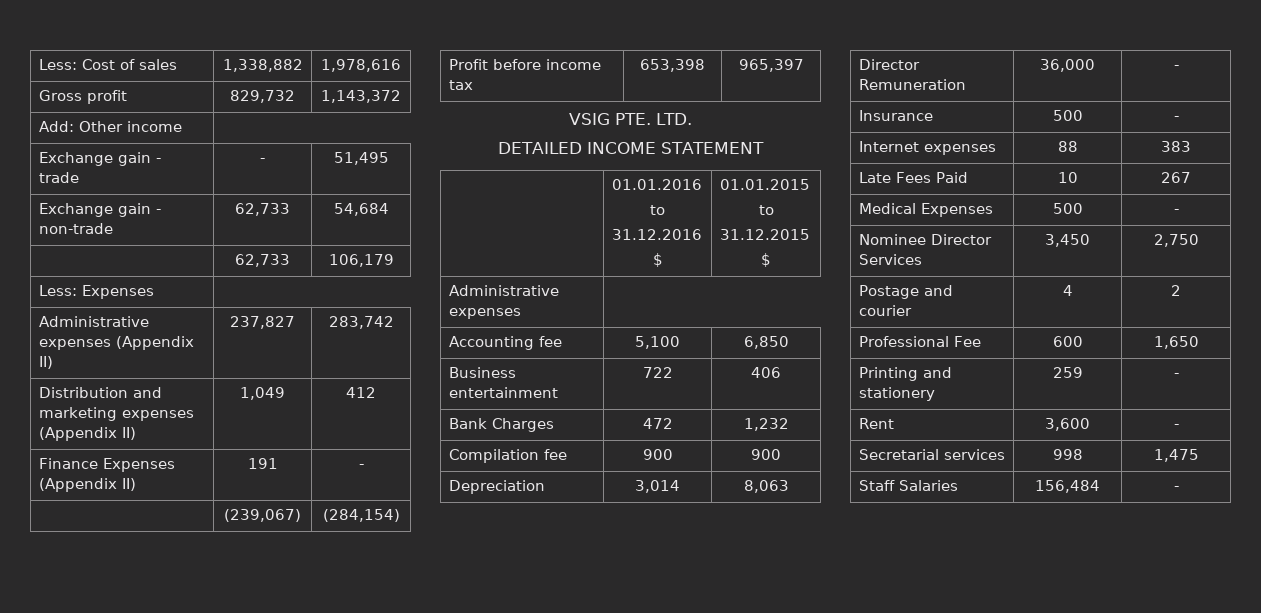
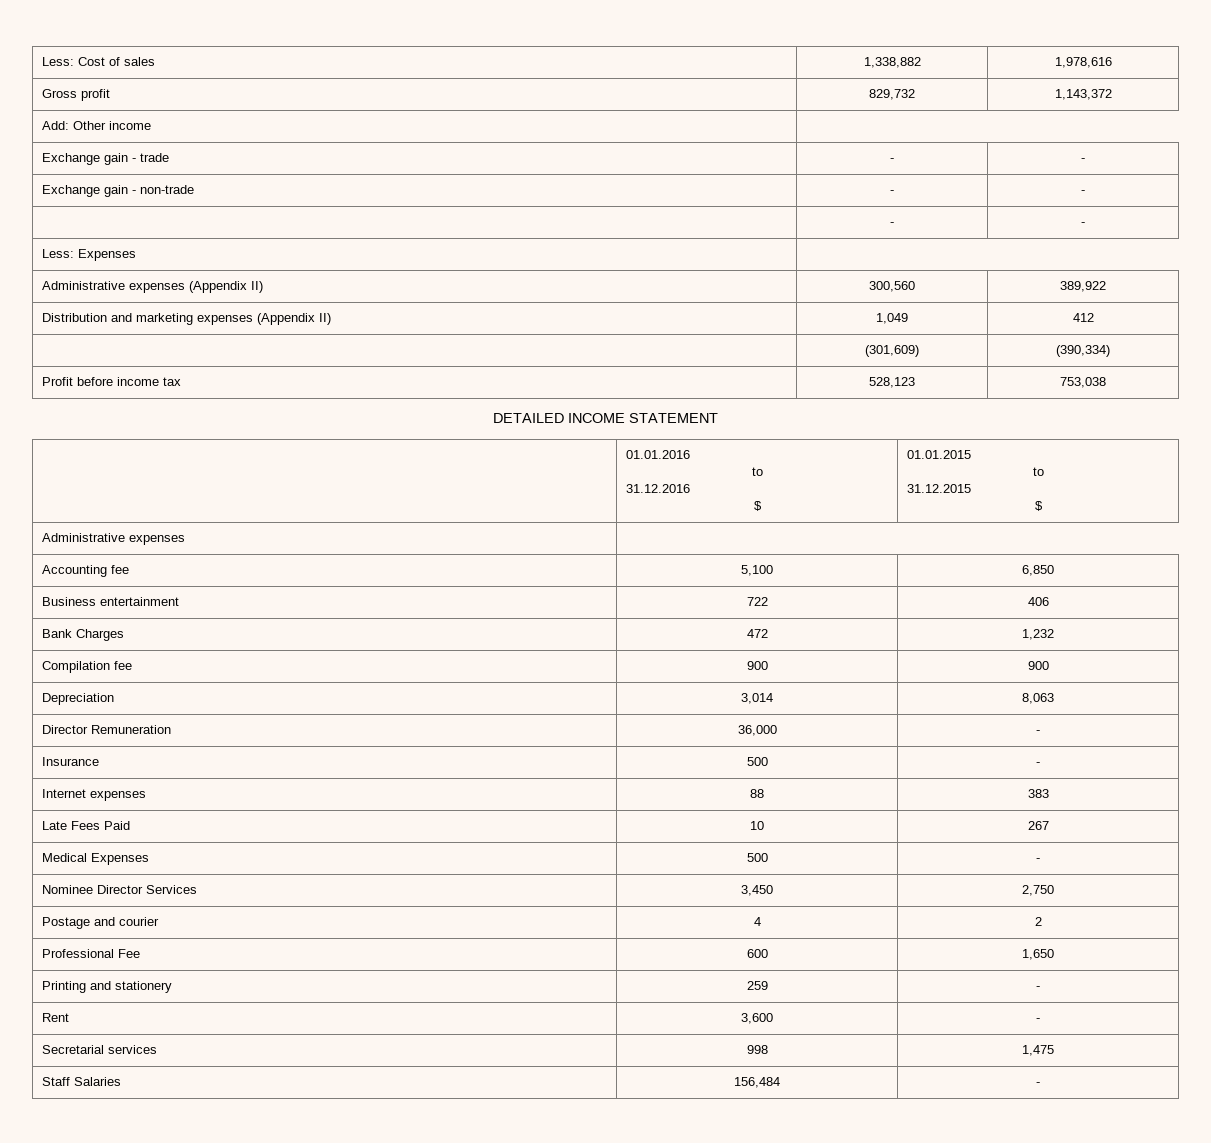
- Exchange gain - trade | - | 51,495
+ Exchange gain - trade | - | -
- Exchange gain - non-trade | 62,733 | 54,684
- | 62,733 | 106,179
+ Exchange gain - non-trade | - | -
+ | - | -
- Administrative expenses (Appendix II) | 237,827 | 283,742
+ Administrative expenses (Appendix II) | 300,560 | 389,922
- Finance Expenses (Appendix II) | 191 | -
- | (239,067) | (284,154)
+ | (301,609) | (390,334)
- Profit before income tax | 653,398 | 965,397
- VSIG PTE. LTD.
+ Profit before income tax | 528,123 | 753,038

